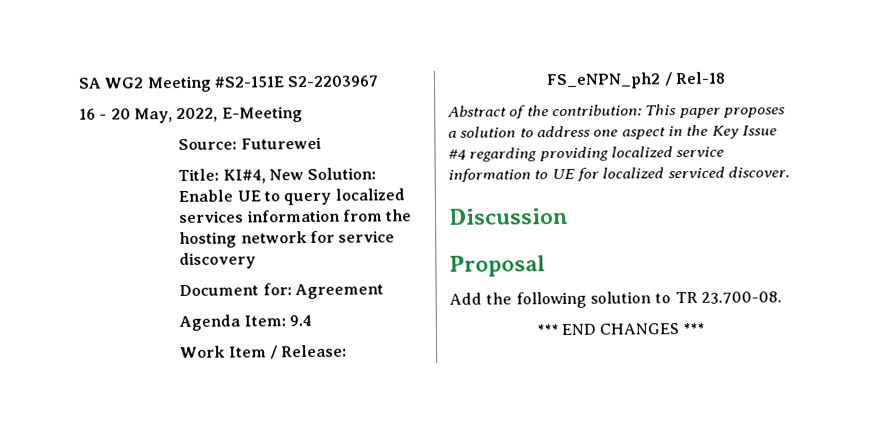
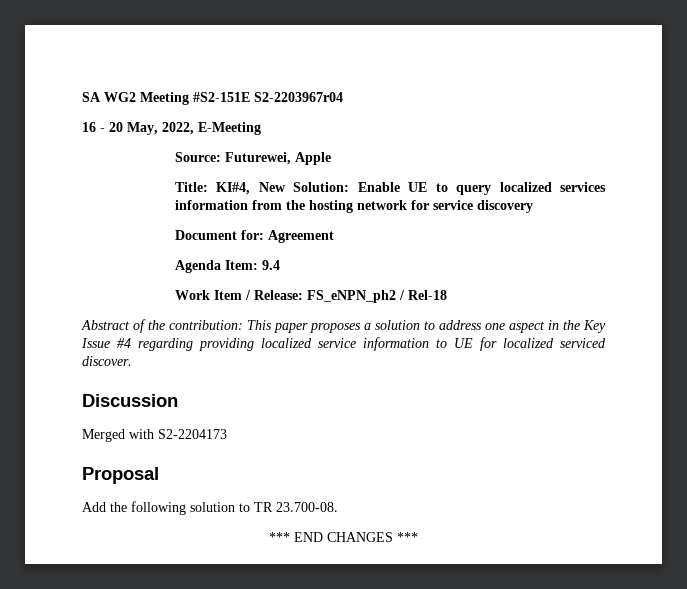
- SA WG2 Meeting #S2-151E S2-2203967
+ SA WG2 Meeting #S2-151E S2-2203967r04
- Source: Futurewei
+ Source: Futurewei, Apple
+ Merged with S2-2204173

